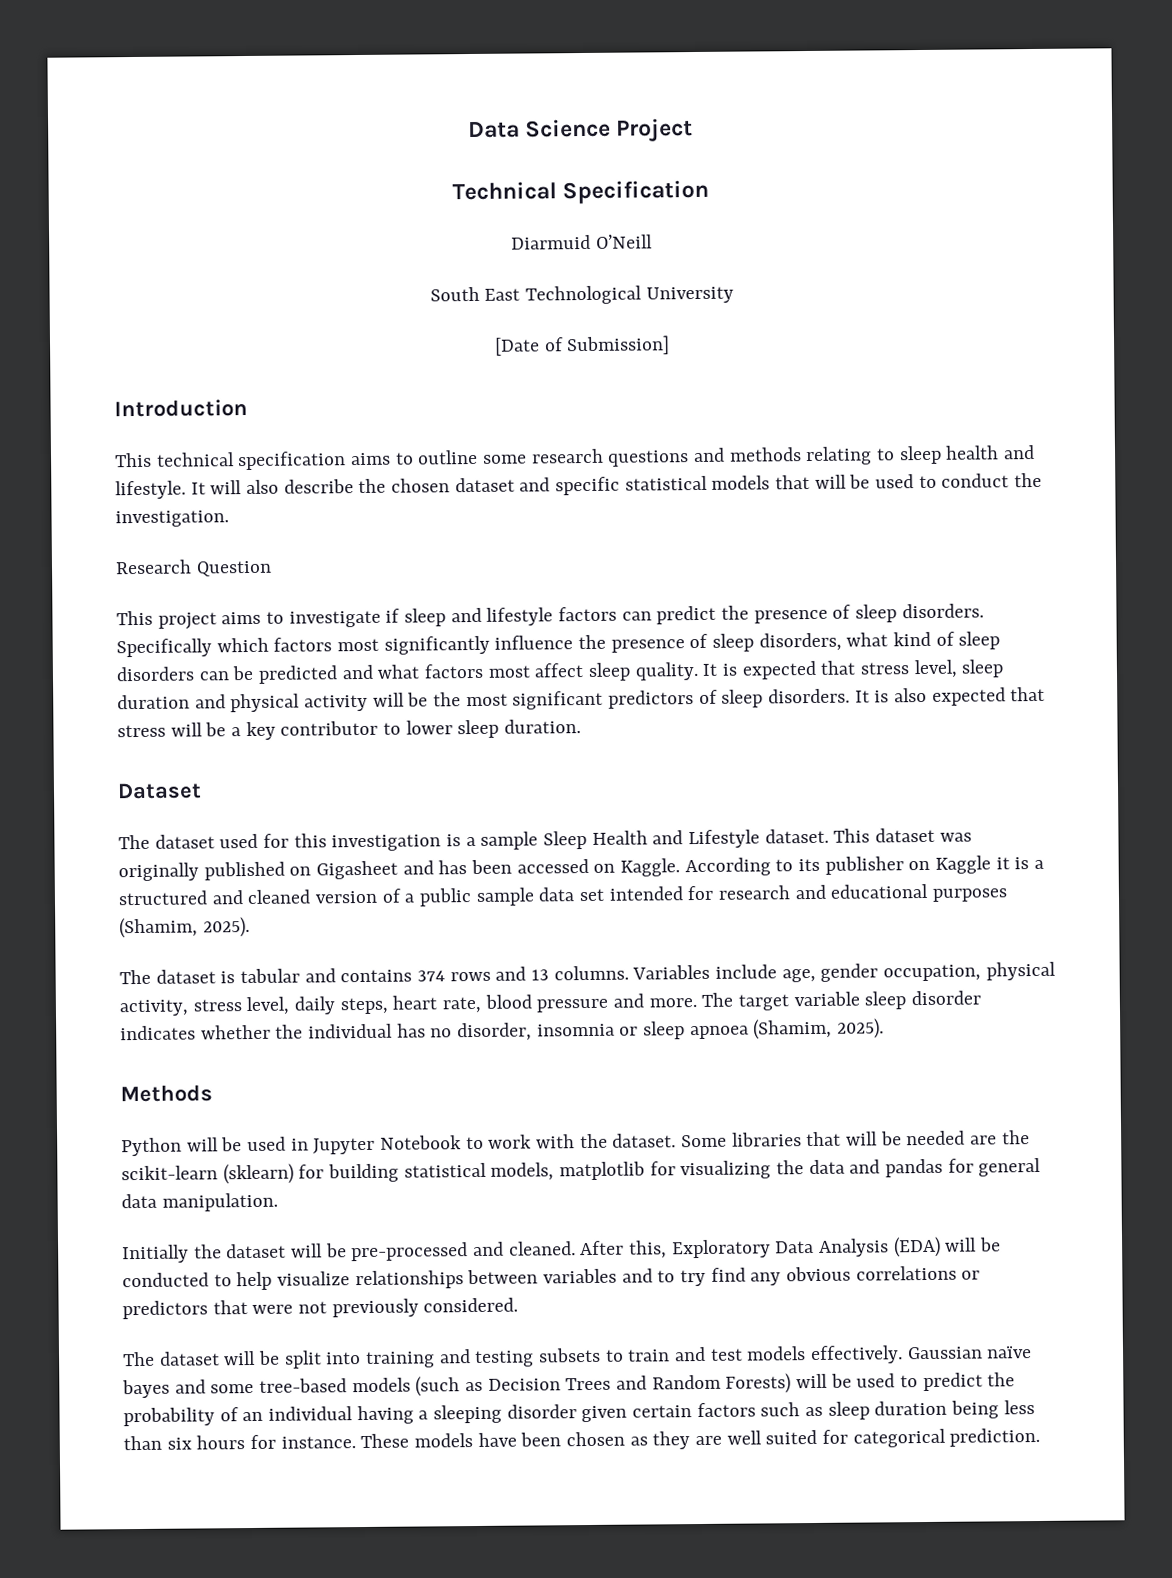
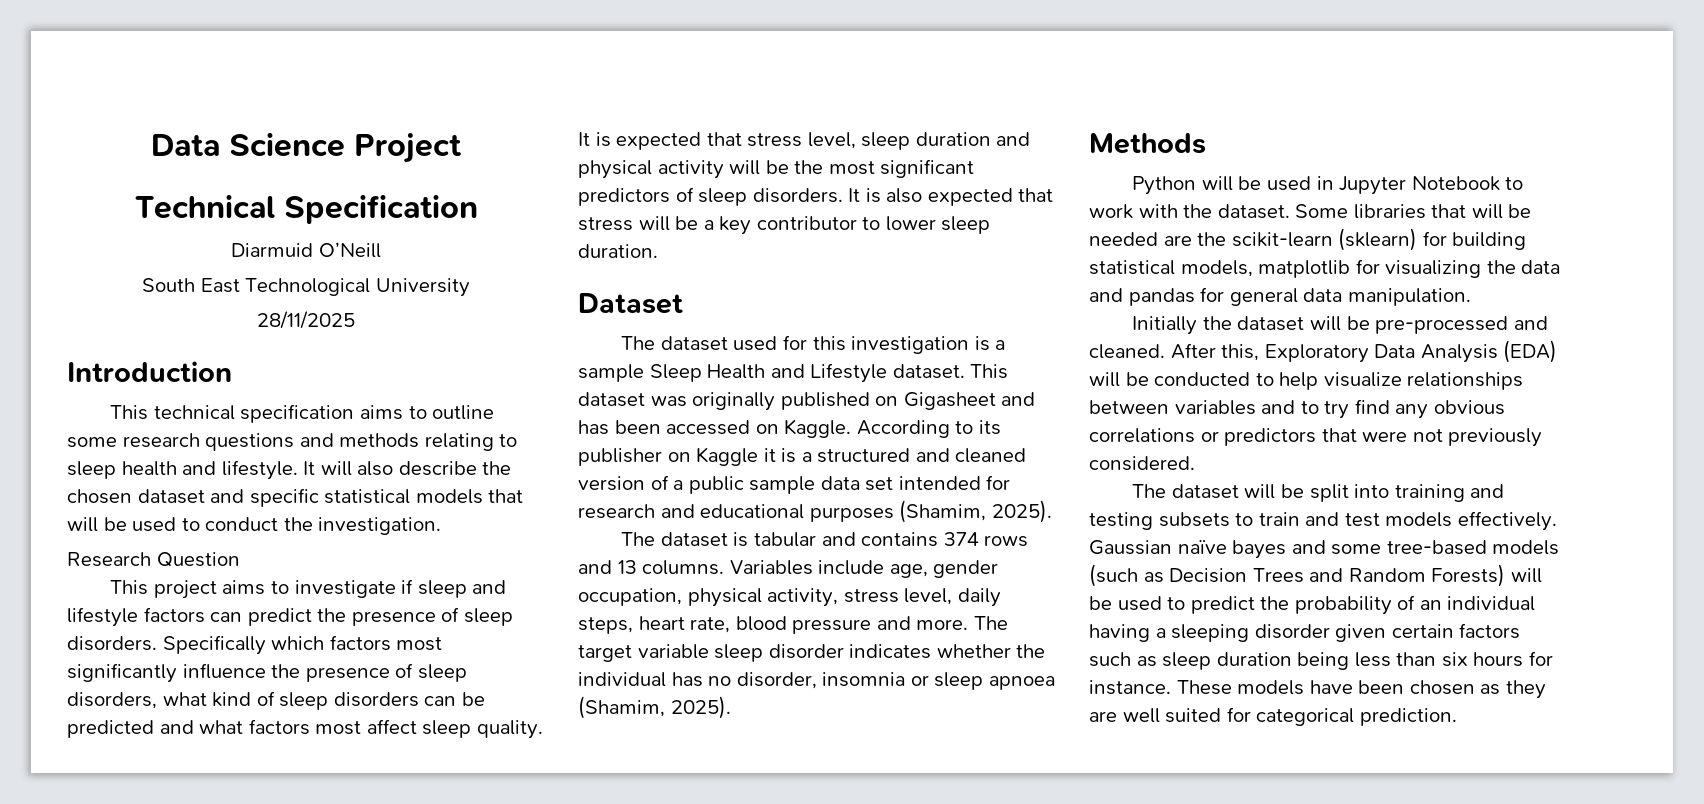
- [Date of Submission]
+ 28/11/2025

